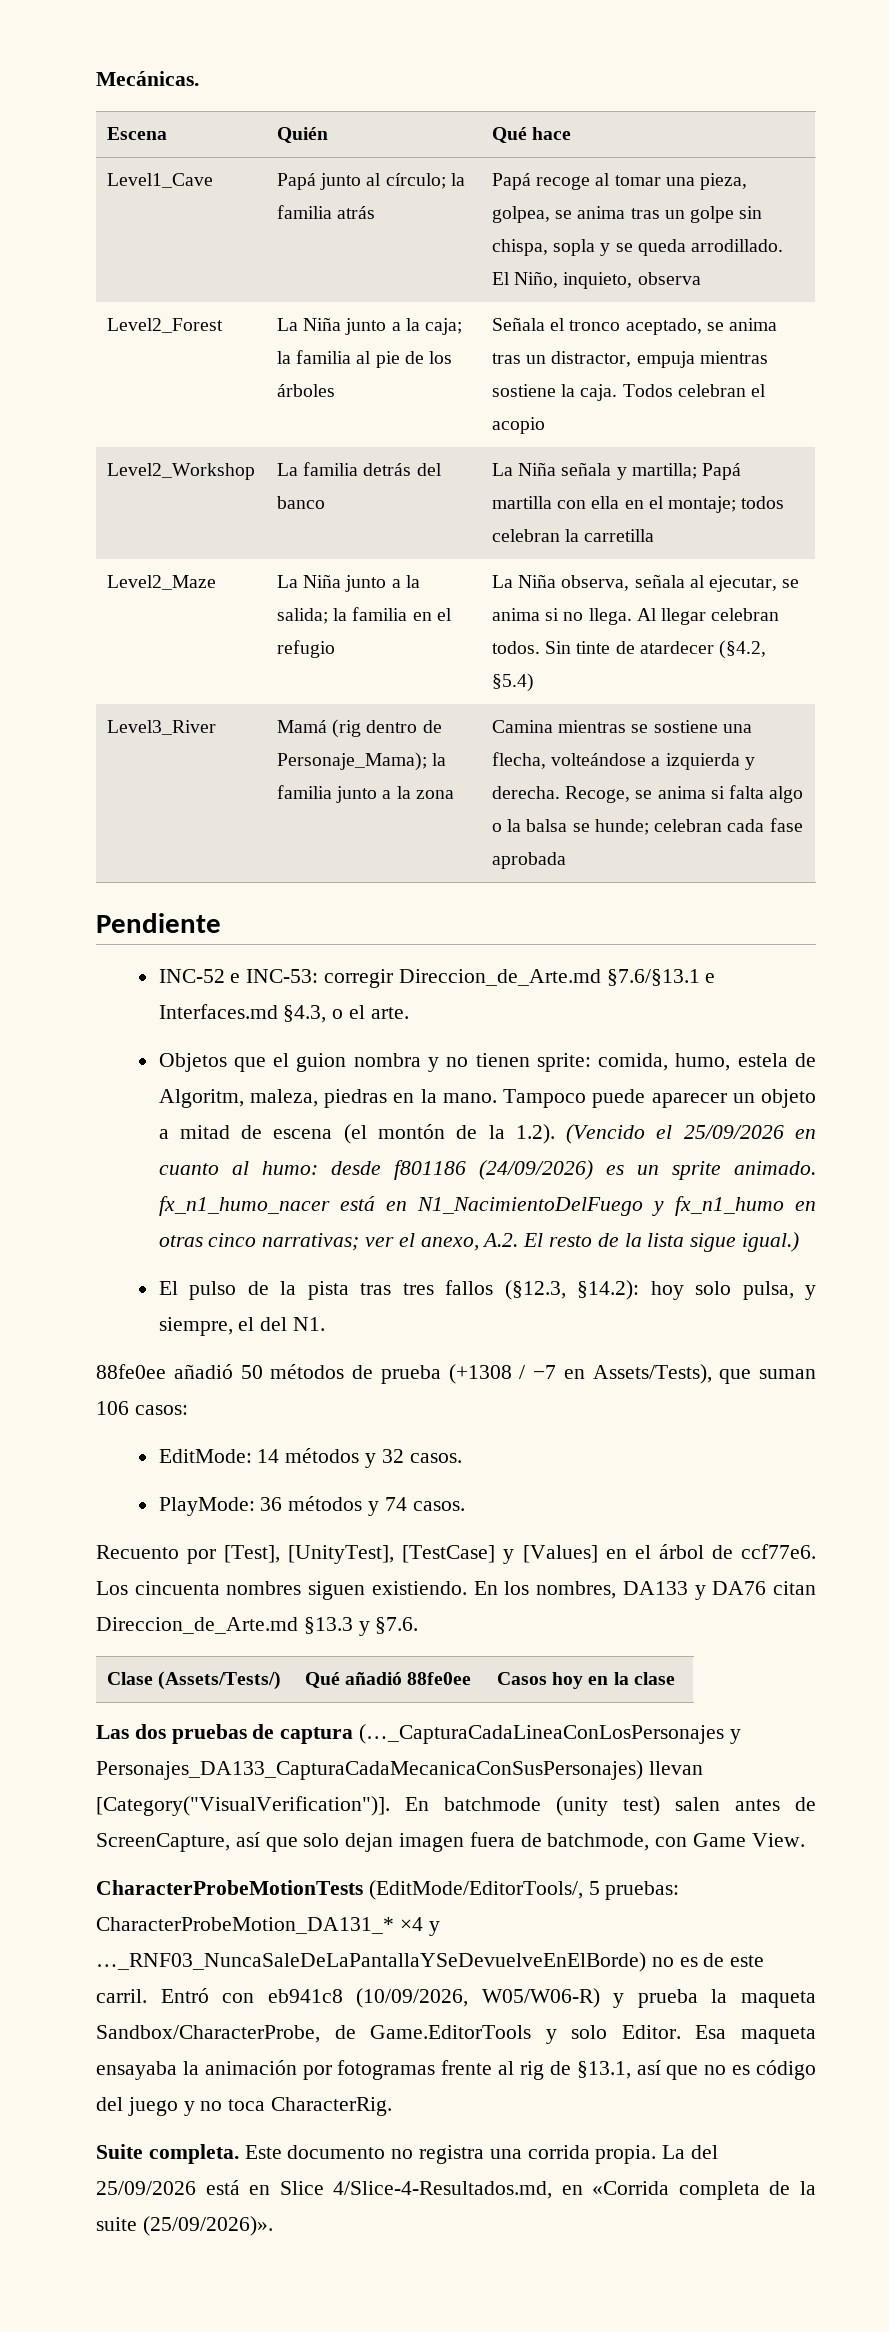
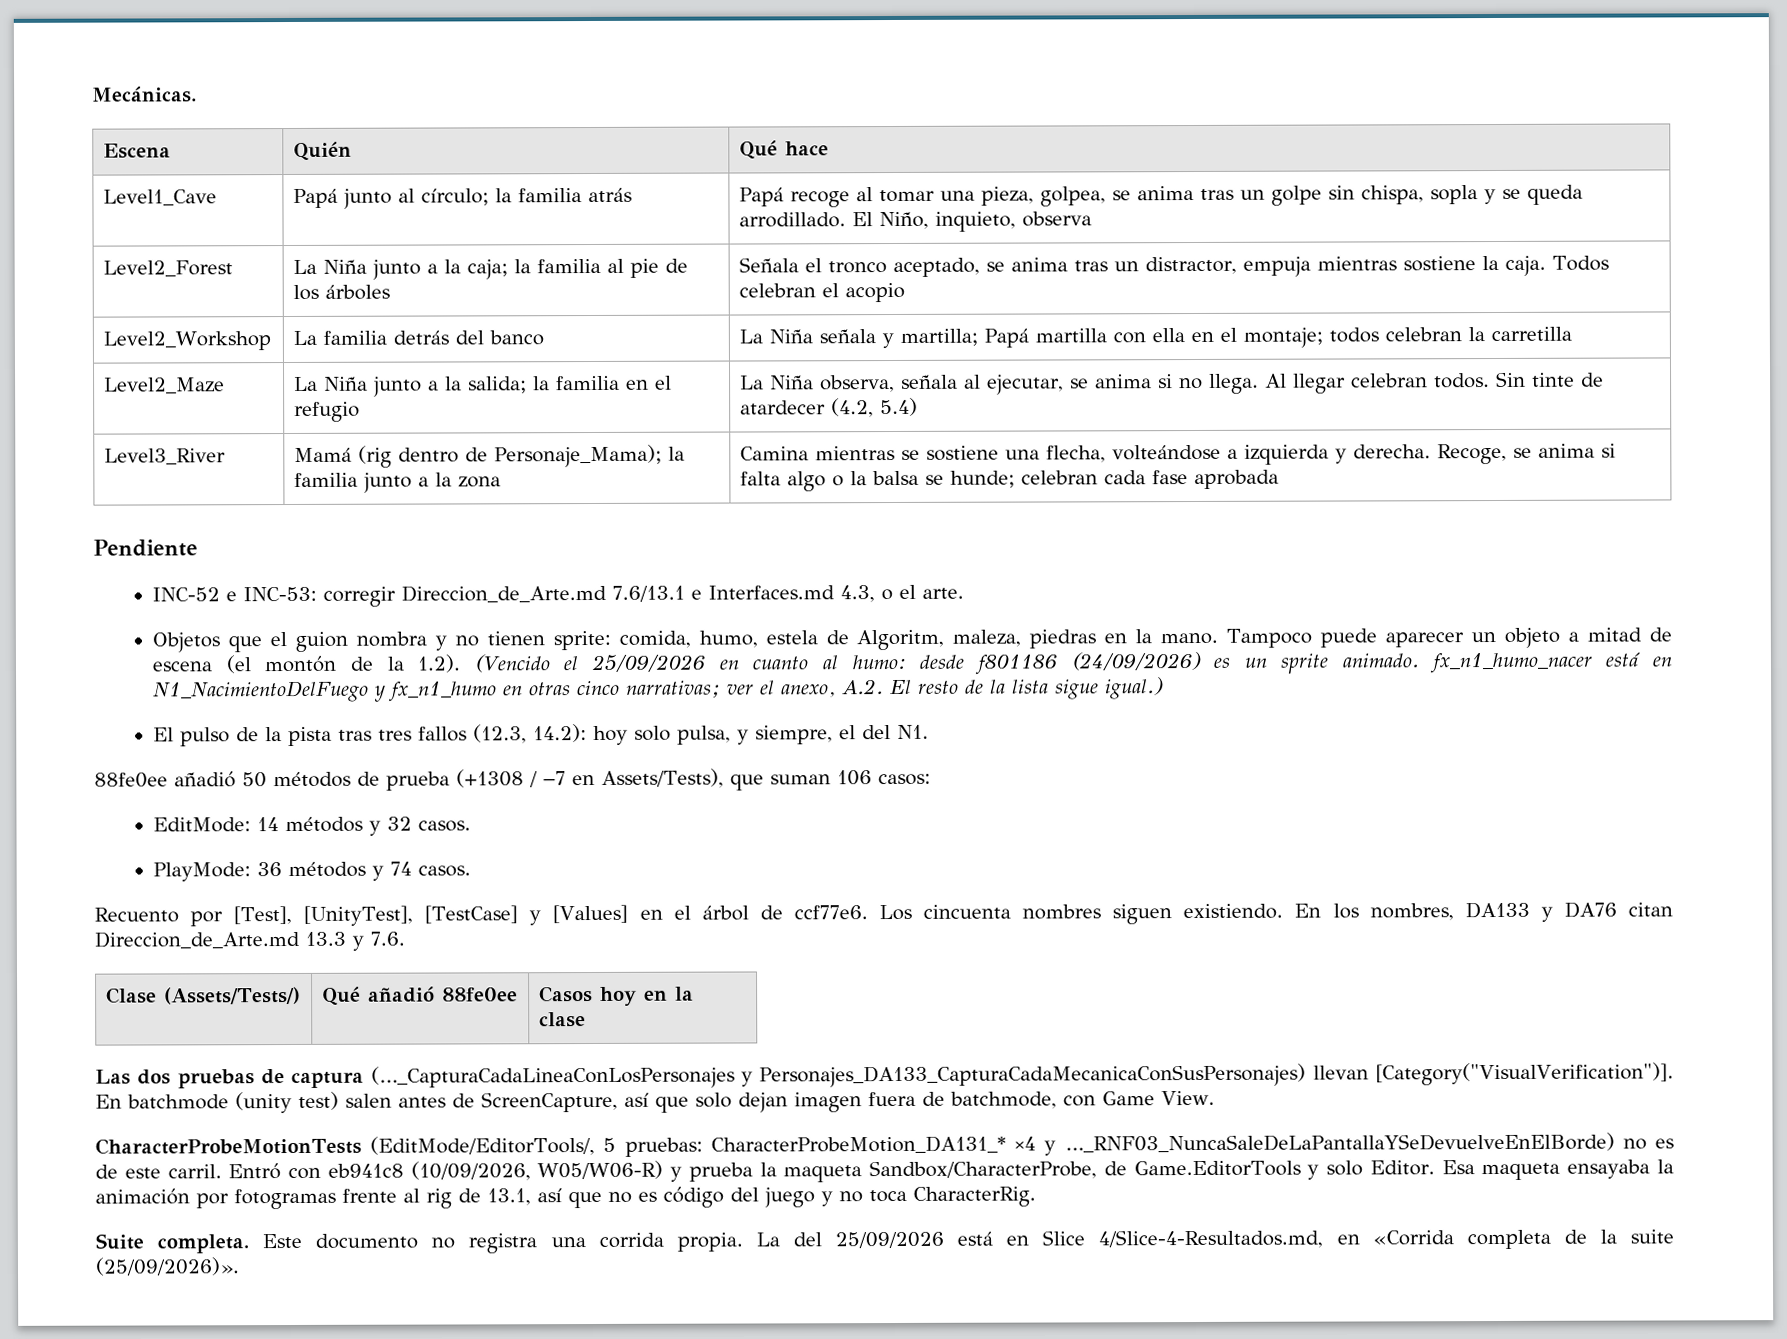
- Level2_Maze | La Niña junto a la salida; la familia en el refugio | La Niña observa, señala al ejecutar, se anima si no llega. Al llegar celebran todos. Sin tinte de atardecer (§4.2, §5.4)
+ Level2_Maze | La Niña junto a la salida; la familia en el refugio | La Niña observa, señala al ejecutar, se anima si no llega. Al llegar celebran todos. Sin tinte de atardecer (4.2, 5.4)
- INC-52 e INC-53: corregir Direccion_de_Arte.md §7.6/§13.1 e Interfaces.md §4.3, o el arte.
+ INC-52 e INC-53: corregir Direccion_de_Arte.md 7.6/13.1 e Interfaces.md 4.3, o el arte.
- El pulso de la pista tras tres fallos (§12.3, §14.2): hoy solo pulsa, y siempre, el del N1.
+ El pulso de la pista tras tres fallos (12.3, 14.2): hoy solo pulsa, y siempre, el del N1.
- En los nombres, DA133 y DA76 citan Direccion_de_Arte.md §13.3 y §7.6.
+ En los nombres, DA133 y DA76 citan Direccion_de_Arte.md 13.3 y 7.6.
- Esa maqueta ensayaba la animación por fotogramas frente al rig de §13.1, así que no es código del juego y no toca CharacterRig.
+ Esa maqueta ensayaba la animación por fotogramas frente al rig de 13.1, así que no es código del juego y no toca CharacterRig.

